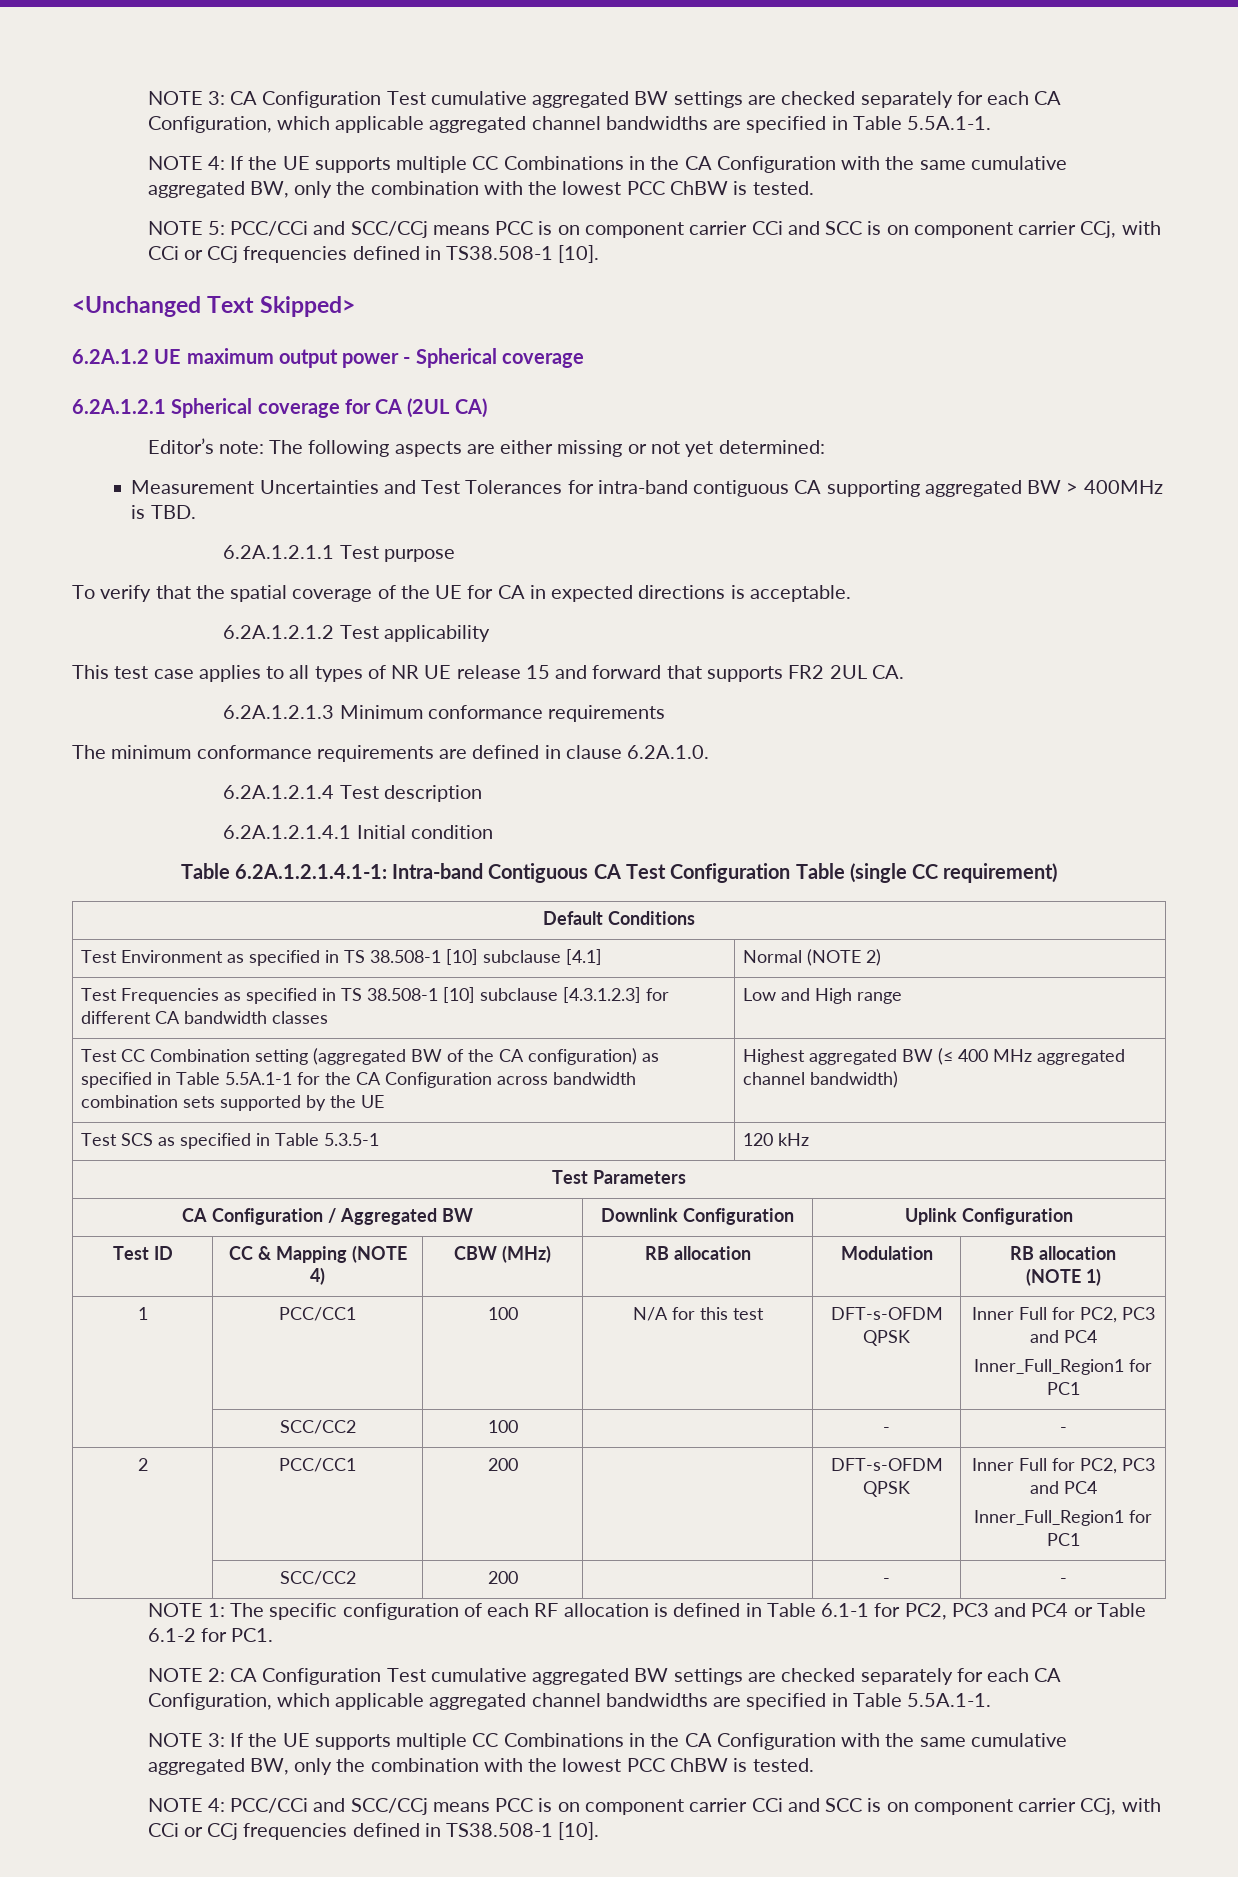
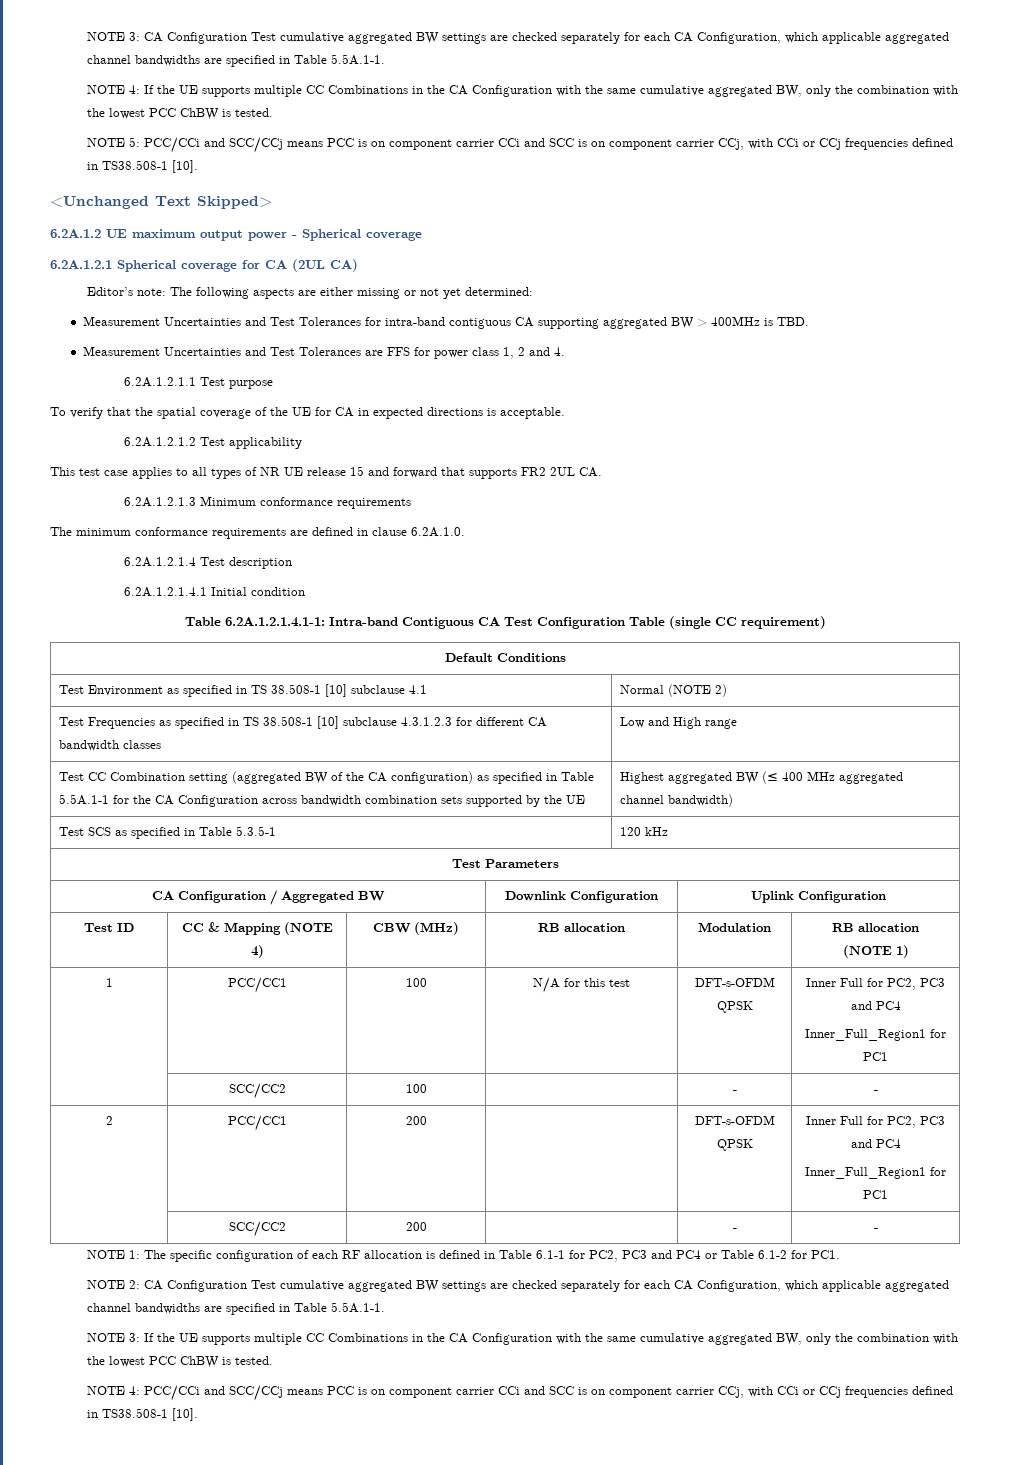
+ Measurement Uncertainties and Test Tolerances are FFS for power class 1, 2 and 4.
- Test Environment as specified in TS 38.508-1 [10] subclause [4.1] | Normal (NOTE 2)
+ Test Environment as specified in TS 38.508-1 [10] subclause 4.1 | Normal (NOTE 2)
- Test Frequencies as specified in TS 38.508-1 [10] subclause [4.3.1.2.3] for different CA bandwidth classes | Low and High range
+ Test Frequencies as specified in TS 38.508-1 [10] subclause 4.3.1.2.3 for different CA bandwidth classes | Low and High range

